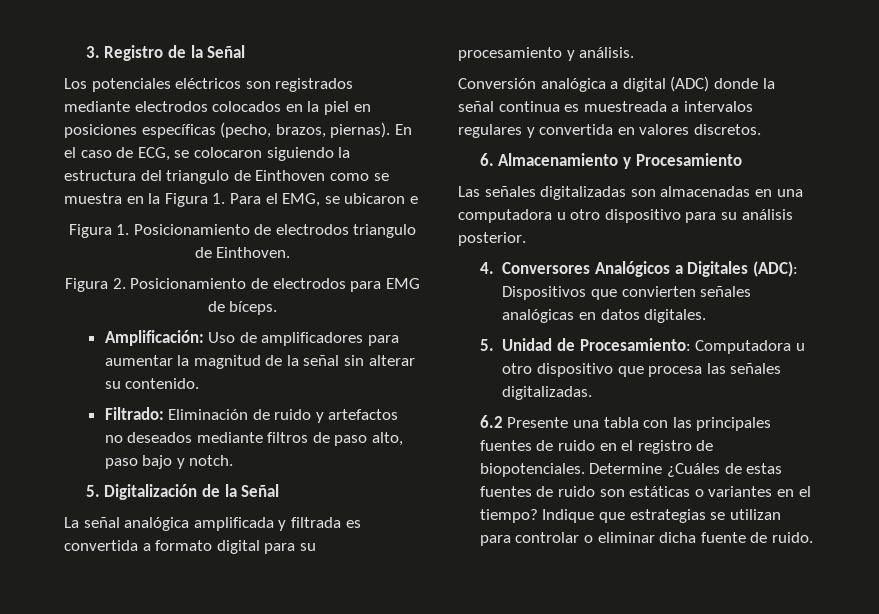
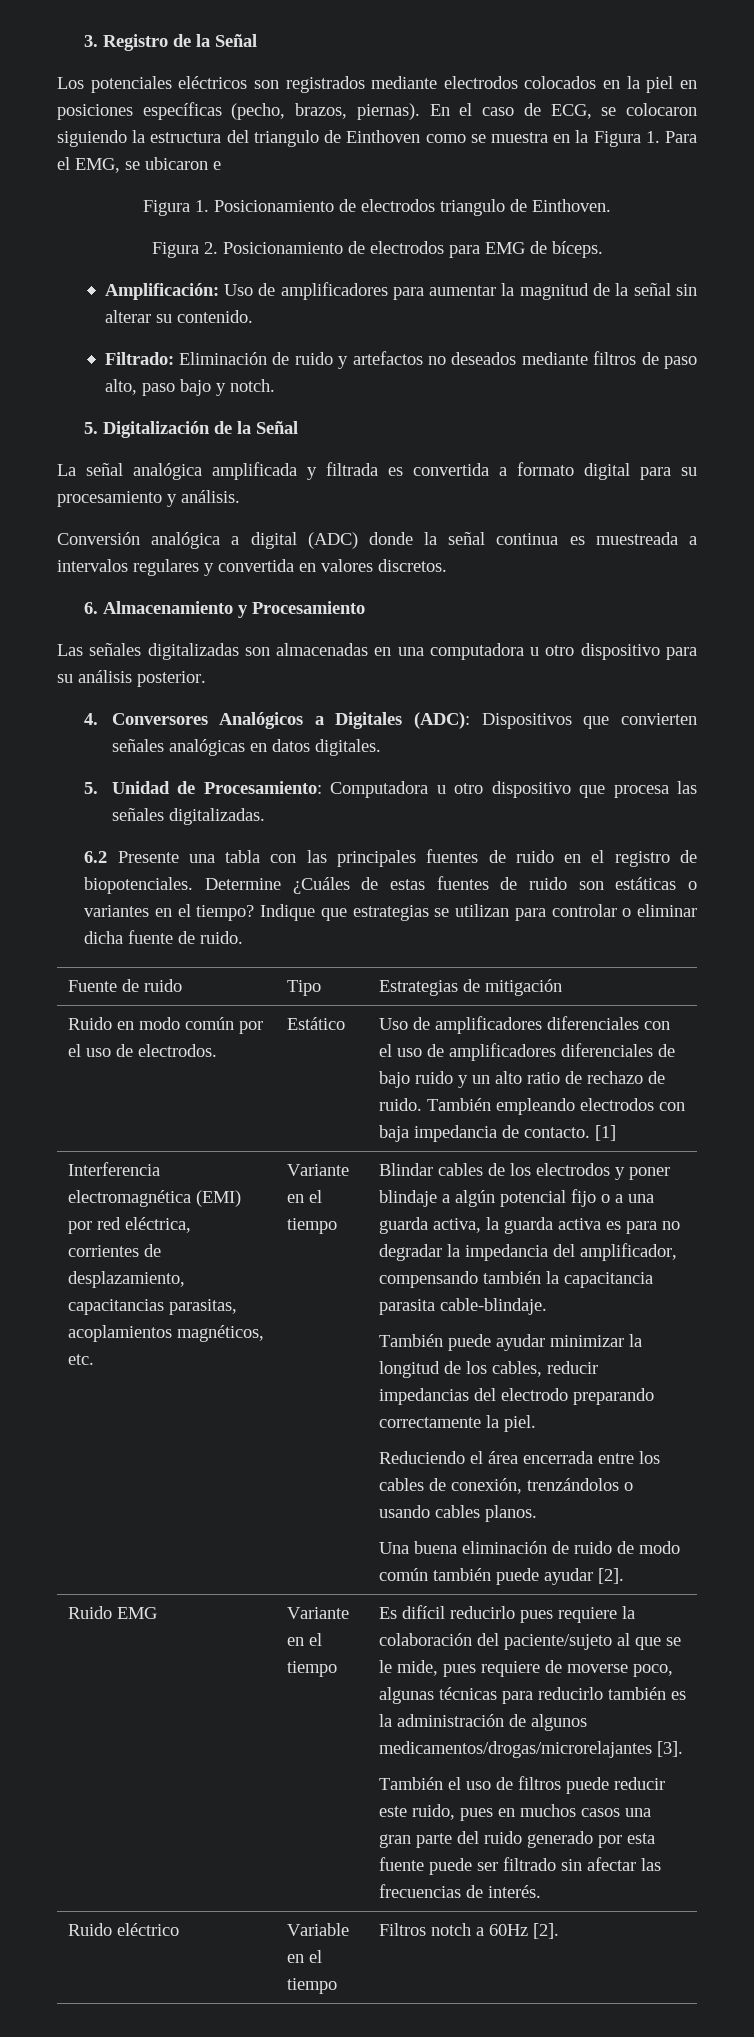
+ Fuente de ruido | Tipo | Estrategias de mitigación
+ Ruido en modo común por el uso de electrodos. | Estático | Uso de amplificadores diferenciales con el uso de amplificadores diferenciales de bajo ruido y un alto ratio de rechazo de ruido. También empleando electrodos con baja impedancia de contacto. [1]
+ Interferencia electromagnética (EMI) por red eléctrica, corrientes de desplazamiento, capacitancias parasitas, acoplamientos magnéticos, etc. | Variante en el tiempo | Blindar cables de los electrodos y poner blindaje a algún potencial fijo o a una guarda activa, la guarda activa es para no degradar la impedancia del amplificador, compensando también la capacitancia parasita cable-blindaje.
+ También puede ayudar minimizar la longitud de los cables, reducir impedancias del electrodo preparando correctamente la piel.
+ Reduciendo el área encerrada entre los cables de conexión, trenzándolos o usando cables planos.
+ Una buena eliminación de ruido de modo común también puede ayudar [2].
+ Ruido EMG | Variante en el tiempo | Es difícil reducirlo pues requiere la colaboración del paciente/sujeto al que se le mide, pues requiere de moverse poco, algunas técnicas para reducirlo también es la administración de algunos medicamentos/drogas/microrelajantes [3].
+ También el uso de filtros puede reducir este ruido, pues en muchos casos una gran parte del ruido generado por esta fuente puede ser filtrado sin afectar las frecuencias de interés.
+ Ruido eléctrico | Variable en el tiempo | Filtros notch a 60Hz [2].

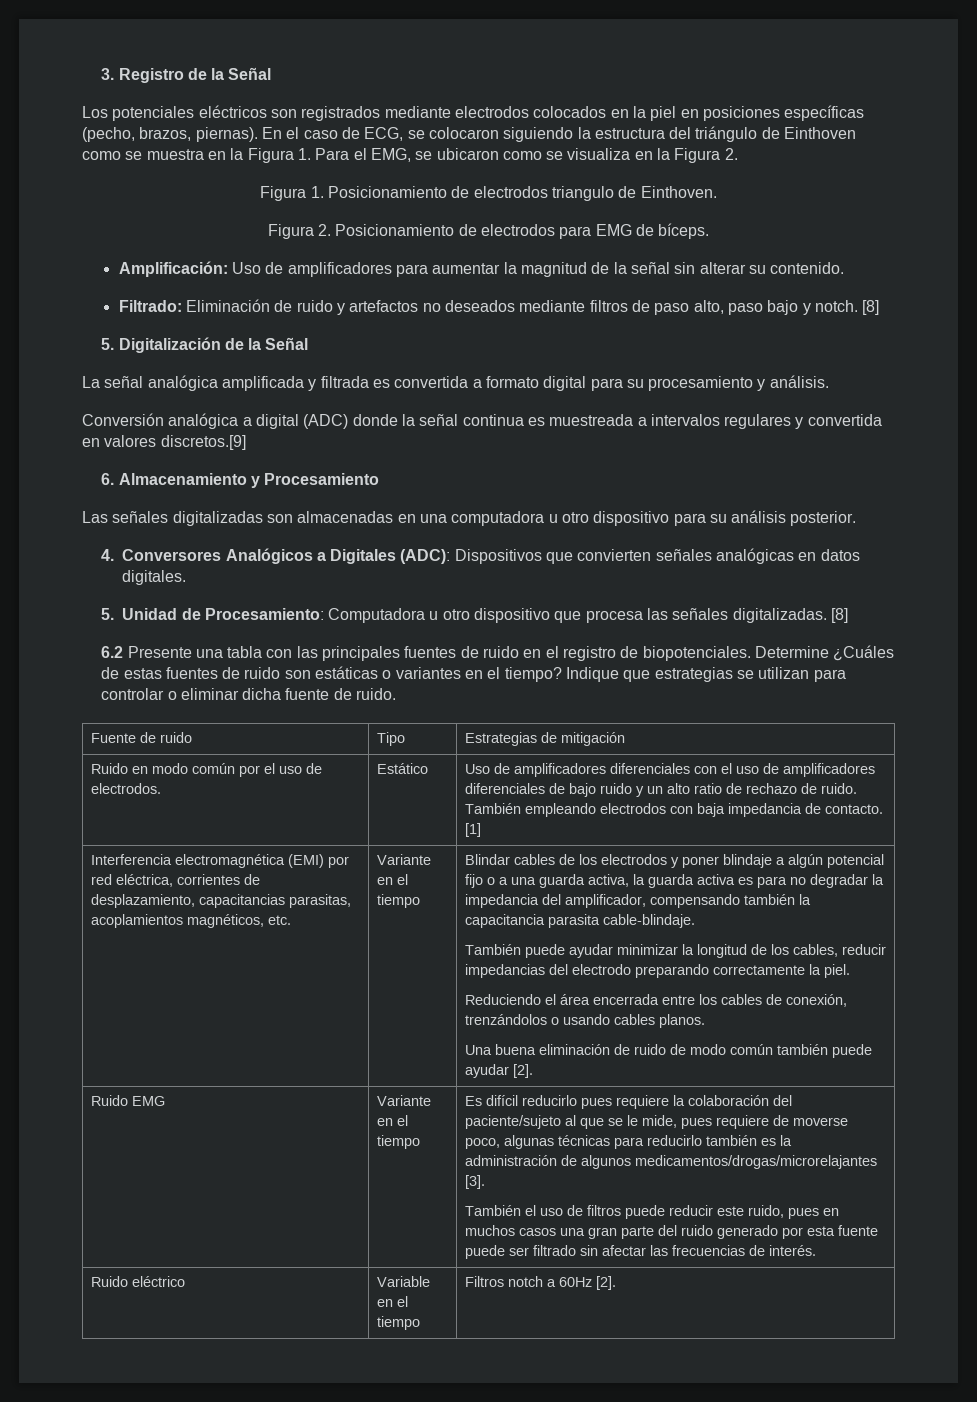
- En el caso de ECG, se colocaron siguiendo la estructura del triangulo de Einthoven como se muestra en la Figura 1. Para el EMG, se ubicaron e
+ En el caso de ECG, se colocaron siguiendo la estructura del triángulo de Einthoven como se muestra en la Figura 1. Para el EMG, se ubicaron como se visualiza en la Figura 2.
- Filtrado: Eliminación de ruido y artefactos no deseados mediante filtros de paso alto, paso bajo y notch.
+ Filtrado: Eliminación de ruido y artefactos no deseados mediante filtros de paso alto, paso bajo y notch. [8]
- Conversión analógica a digital (ADC) donde la señal continua es muestreada a intervalos regulares y convertida en valores discretos.
+ Conversión analógica a digital (ADC) donde la señal continua es muestreada a intervalos regulares y convertida en valores discretos.[9]
- 5. Unidad de Procesamiento: Computadora u otro dispositivo que procesa las señales digitalizadas.
+ 5. Unidad de Procesamiento: Computadora u otro dispositivo que procesa las señales digitalizadas. [8]

